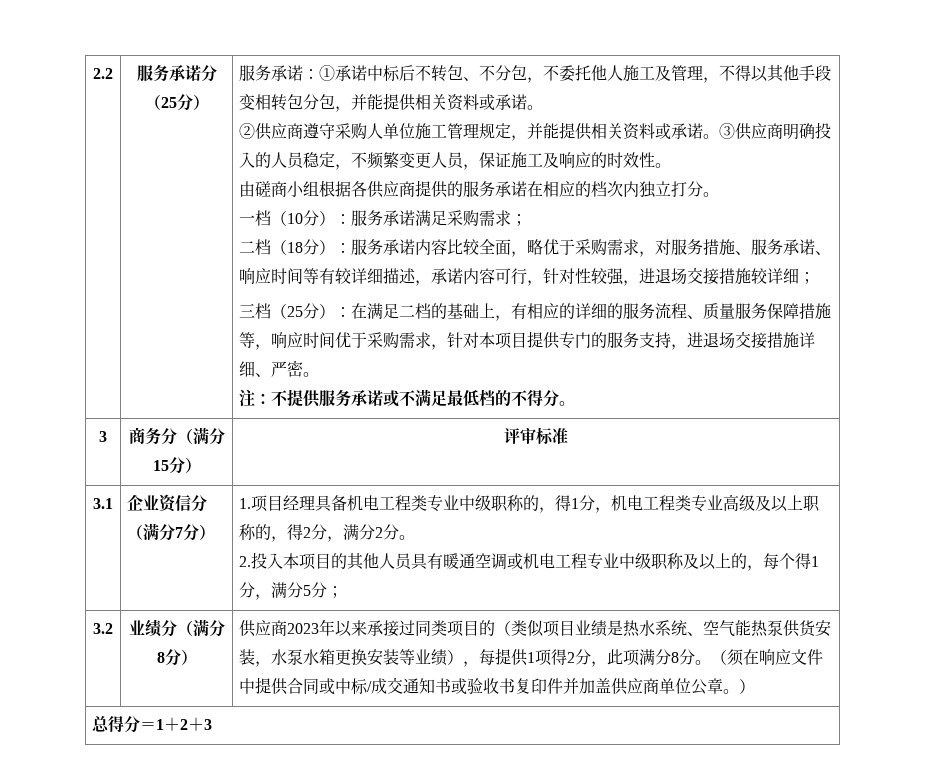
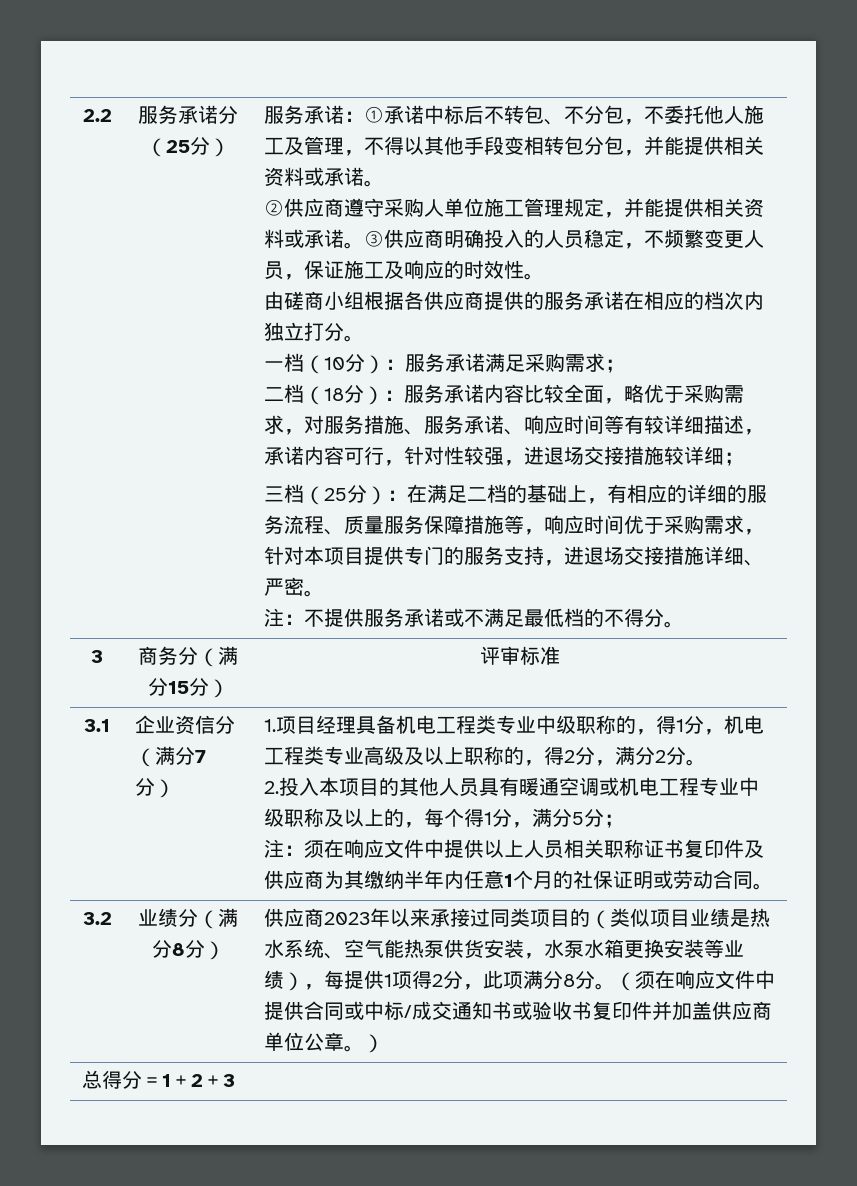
+ 注：须在响应文件中提供以上人员相关职称证书复印件及供应商为其缴纳半年内任意1个月的社保证明或劳动合同。

